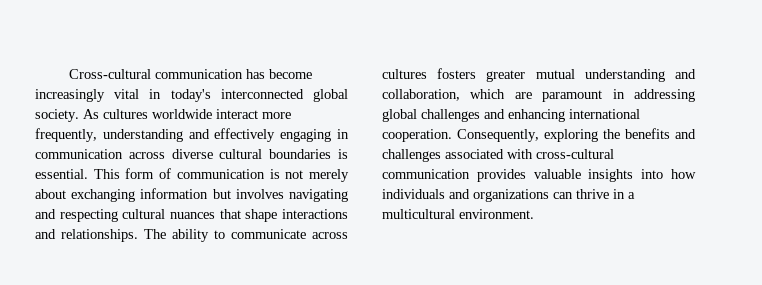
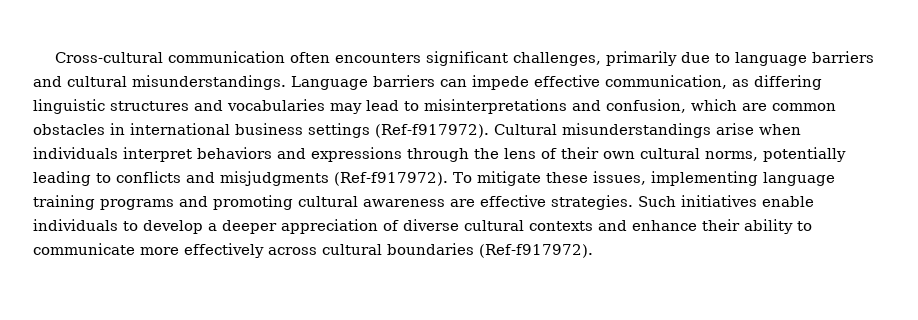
- Cross-cultural communication has become increasingly vital in today's interconnected global society. As cultures worldwide interact more frequently, understanding and effectively engaging in communication across diverse cultural boundaries is essential. This form of communication is not merely about exchanging information but involves navigating and respecting cultural nuances that shape interactions and relationships. The ability to communicate across cultures fosters greater mutual understanding and collaboration, which are paramount in addressing global challenges and enhancing international cooperation. Consequently, exploring the benefits and challenges associated with cross-cultural communication provides valuable insights into how individuals and organizations can thrive in a multicultural environment.
+ Cross-cultural communication often encounters significant challenges, primarily due to language barriers and cultural misunderstandings. Language barriers can impede effective communication, as differing linguistic structures and vocabularies may lead to misinterpretations and confusion, which are common obstacles in international business settings (Ref-f917972). Cultural misunderstandings arise when individuals interpret behaviors and expressions through the lens of their own cultural norms, potentially leading to conflicts and misjudgments (Ref-f917972). To mitigate these issues, implementing language training programs and promoting cultural awareness are effective strategies. Such initiatives enable individuals to develop a deeper appreciation of diverse cultural contexts and enhance their ability to communicate more effectively across cultural boundaries (Ref-f917972).

